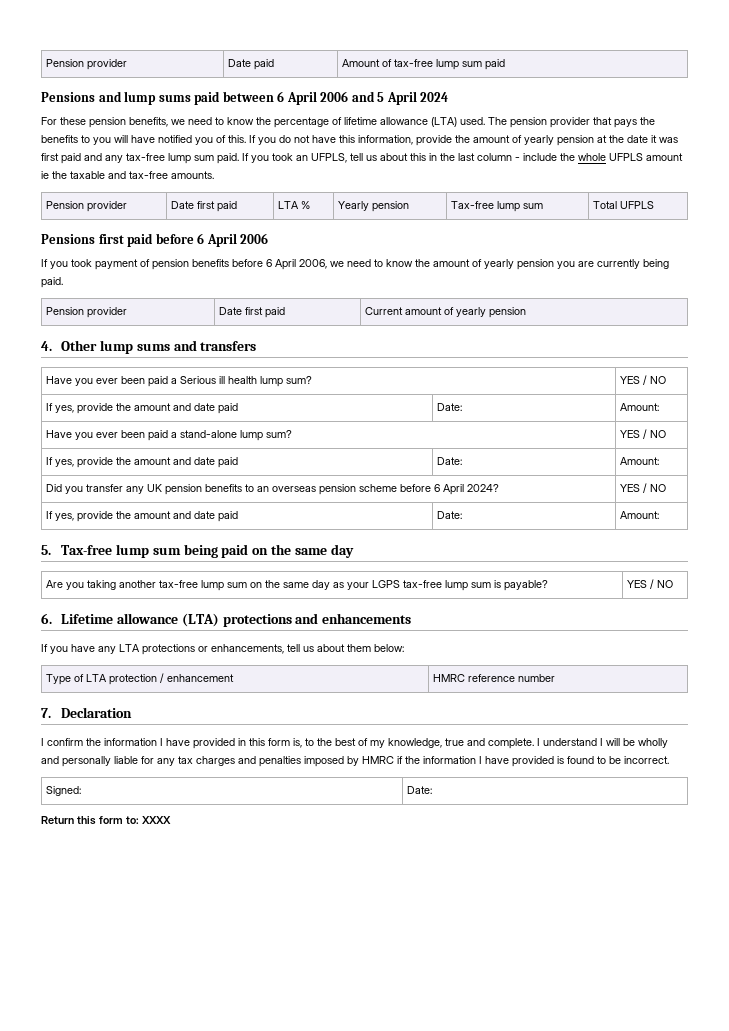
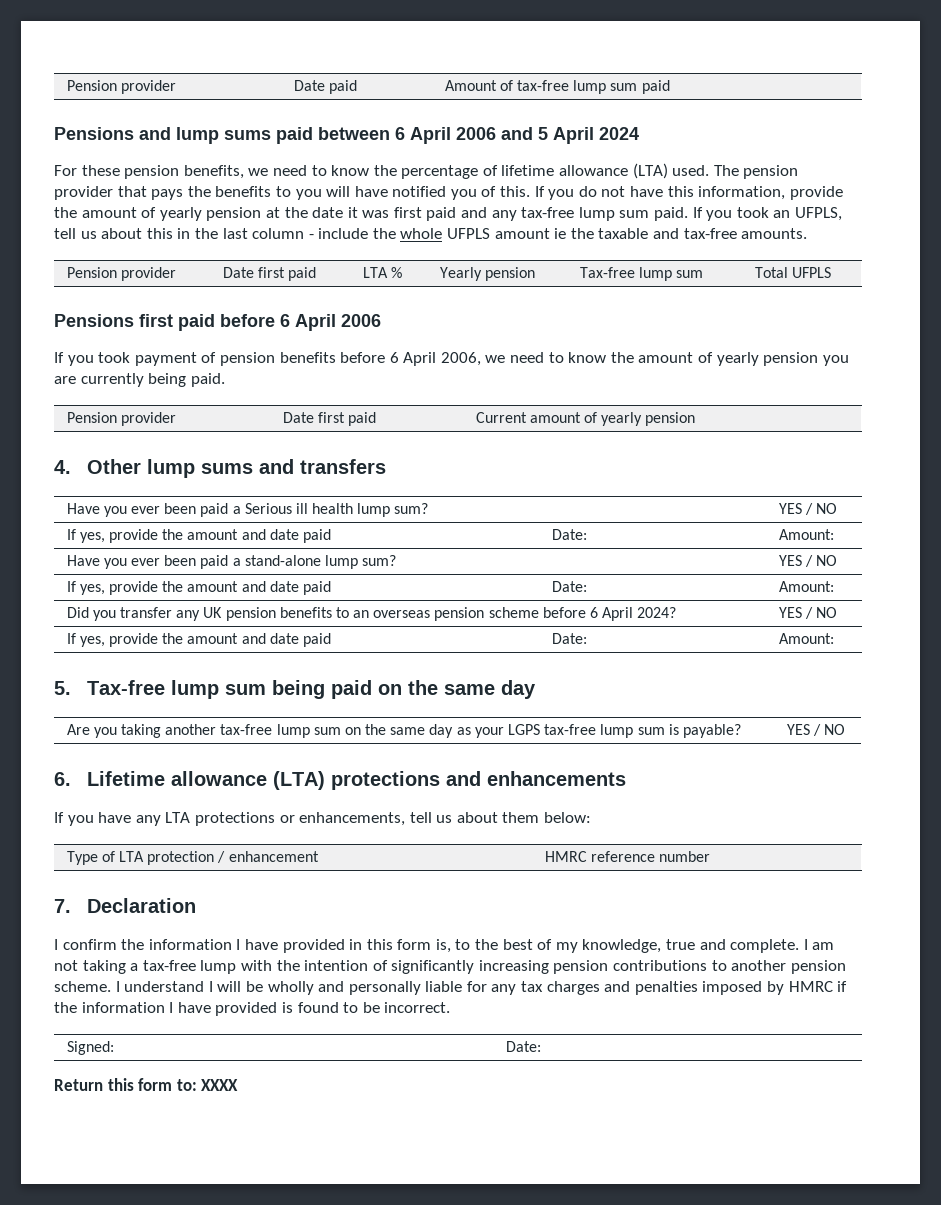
- I understand I will be wholly and personally liable for any tax charges and penalties imposed by HMRC if the information I have provided is found to be incorrect.
+ I am not taking a tax-free lump with the intention of significantly increasing pension contributions to another pension scheme. I understand I will be wholly and personally liable for any tax charges and penalties imposed by HMRC if the information I have provided is found to be incorrect.

